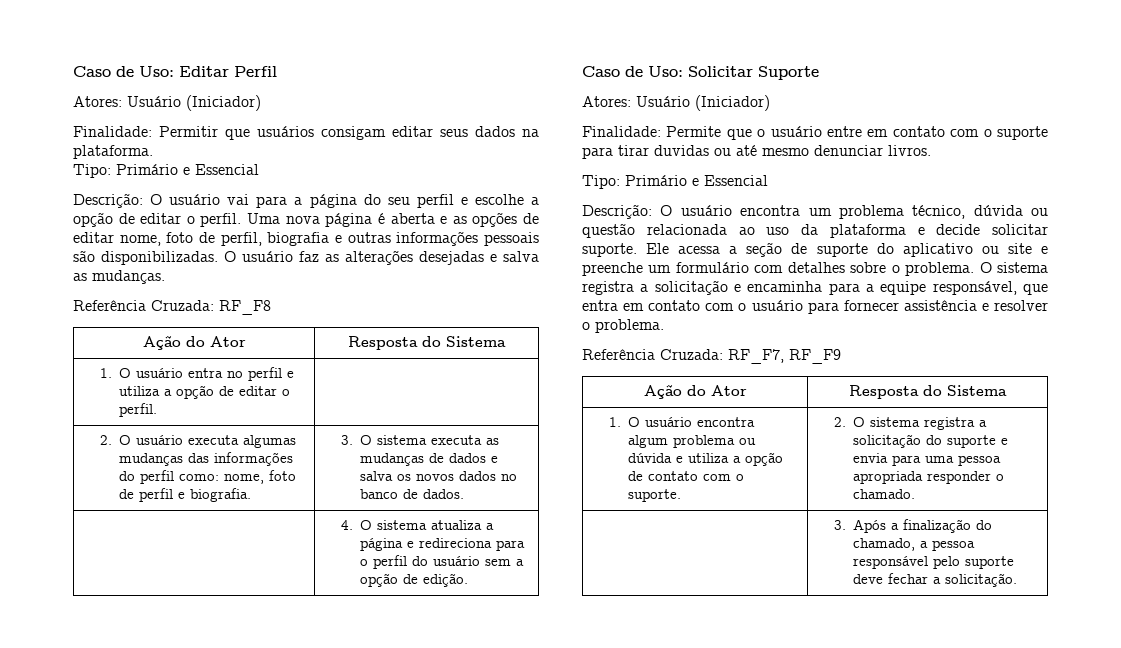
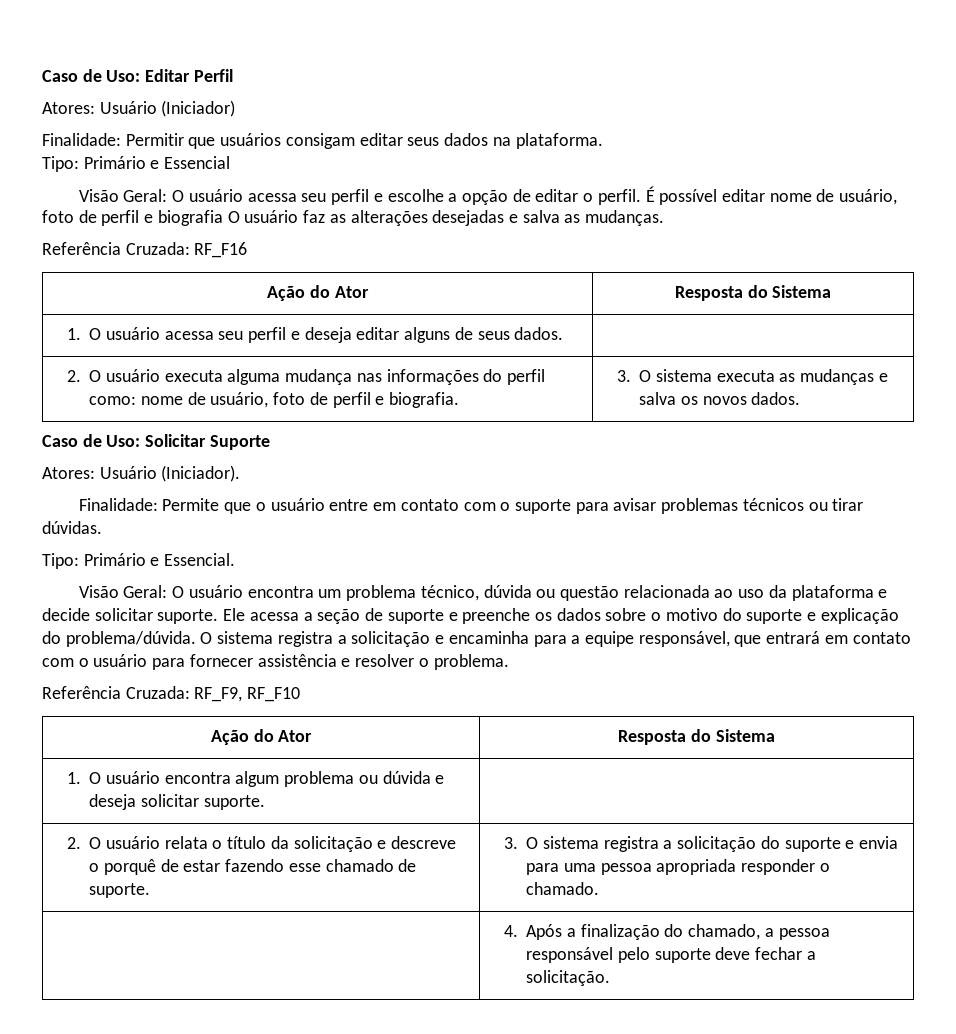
- Descrição: O usuário vai para a página do seu perfil e escolhe a opção de editar o perfil.
+ Visão Geral: O usuário acessa seu perfil e escolhe a opção de editar o perfil.
- Uma nova página é aberta e as opções de editar nome, foto de perfil, biografia e outras informações pessoais são disponibilizadas. O usuário faz as alterações desejadas e salva as mudanças.
+ É possível editar nome de usuário, foto de perfil e biografia O usuário faz as alterações desejadas e salva as mudanças.
- Referência Cruzada: RF_F8
+ Referência Cruzada: RF_F16
  Ação do Ator | Resposta do Sistema
- 1. O usuário entra no perfil e utiliza a opção de editar o perfil. |
+ 1. O usuário acessa seu perfil e deseja editar alguns de seus dados. |
- 2. O usuário executa algumas mudanças das informações do perfil como: nome, foto de perfil e biografia. | 3. O sistema executa as mudanças de dados e salva os novos dados no banco de dados.
- | 4. O sistema atualiza a página e redireciona para o perfil do usuário sem a opção de edição.
+ 2. O usuário executa alguma mudança nas informações do perfil como: nome de usuário, foto de perfil e biografia. | 3. O sistema executa as mudanças e salva os novos dados.
  Caso de Uso: Solicitar Suporte
- Atores: Usuário (Iniciador)
+ Atores: Usuário (Iniciador).
- Finalidade: Permite que o usuário entre em contato com o suporte para tirar duvidas ou até mesmo denunciar livros.
- Tipo: Primário e Essencial
- Descrição: O usuário encontra um problema técnico, dúvida ou questão relacionada ao uso da plataforma e decide solicitar suporte.
+ Finalidade: Permite que o usuário entre em contato com o suporte para avisar problemas técnicos ou tirar dúvidas.
+ Tipo: Primário e Essencial.
+ Visão Geral: O usuário encontra um problema técnico, dúvida ou questão relacionada ao uso da plataforma e decide solicitar suporte.
- Ele acessa a seção de suporte do aplicativo ou site e preenche um formulário com detalhes sobre o problema.
+ Ele acessa a seção de suporte e preenche os dados sobre o motivo do suporte e explicação do problema/dúvida.
- O sistema registra a solicitação e encaminha para a equipe responsável, que entra em contato com o usuário para fornecer assistência e resolver o problema.
+ O sistema registra a solicitação e encaminha para a equipe responsável, que entrará em contato com o usuário para fornecer assistência e resolver o problema.
- Referência Cruzada: RF_F7, RF_F9
+ Referência Cruzada: RF_F9, RF_F10
- 1. O usuário encontra algum problema ou dúvida e utiliza a opção de contato com o suporte. | 2. O sistema registra a solicitação do suporte e envia para uma pessoa apropriada responder o chamado.
+ 1. O usuário encontra algum problema ou dúvida e deseja solicitar suporte. |
+ 2. O usuário relata o título da solicitação e descreve o porquê de estar fazendo esse chamado de suporte. | 3. O sistema registra a solicitação do suporte e envia para uma pessoa apropriada responder o chamado.
- | 3. Após a finalização do chamado, a pessoa responsável pelo suporte deve fechar a solicitação.
+ | 4. Após a finalização do chamado, a pessoa responsável pelo suporte deve fechar a solicitação.

